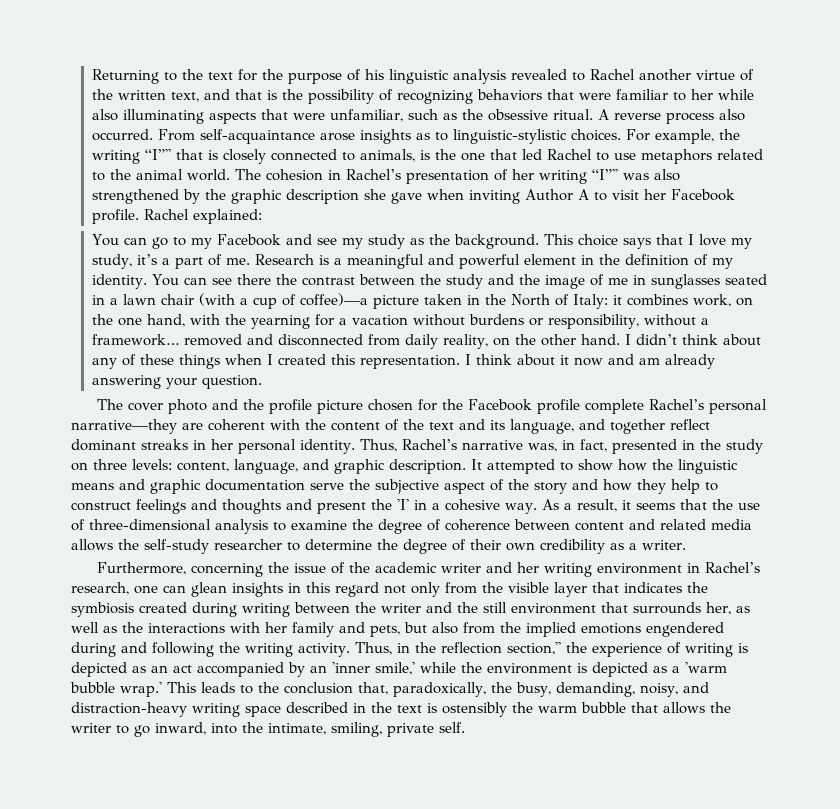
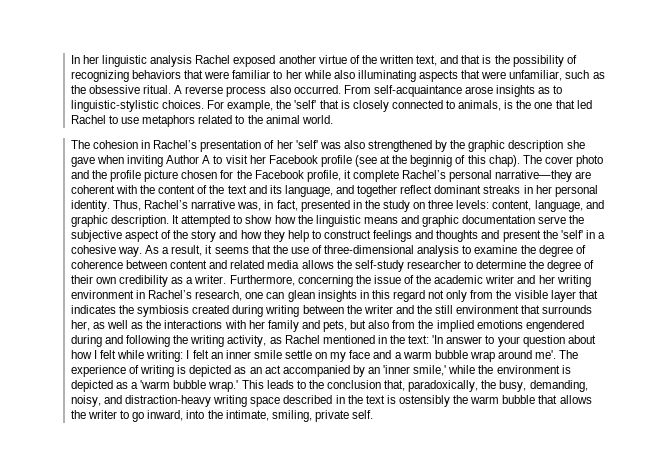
- Returning to the text for the purpose of his linguistic analysis revealed to Rachel another virtue of the written text, and that is the possibility of recognizing behaviors that were familiar to her while also illuminating aspects that were unfamiliar, such as the obsessive ritual.
+ In her linguistic analysis Rachel exposed another virtue of the written text, and that is the possibility of recognizing behaviors that were familiar to her while also illuminating aspects that were unfamiliar, such as the obsessive ritual.
- For example, the writing “I”'' that is closely connected to animals, is the one that led Rachel to use metaphors related to the animal world. The cohesion in Rachel’s presentation of her writing “I”'' was also strengthened by the graphic description she gave when inviting Author A to visit her Facebook profile. Rachel explained:
- You can go to my Facebook and see my study as the background. This choice says that I love my study, it’s a part of me. Research is a meaningful and powerful element in the definition of my identity. You can see there the contrast between the study and the image of me in sunglasses seated in a lawn chair (with a cup of coffee)—a picture taken in the North of Italy: it combines work, on the one hand, with the yearning for a vacation without burdens or responsibility, without a framework… removed and disconnected from daily reality, on the other hand. I didn’t think about any of these things when I created this representation. I think about it now and am already answering your question.
- The cover photo and the profile picture chosen for the Facebook profile complete Rachel’s personal narrative—they are coherent with the content of the text and its language, and together reflect dominant streaks in her personal identity.
+ For example, the 'self' that is closely connected to animals, is the one that led Rachel to use metaphors related to the animal world.
+ The cohesion in Rachel’s presentation of her 'self' was also strengthened by the graphic description she gave when inviting Author A to visit her Facebook profile (see at the beginnig of this chap). The cover photo and the profile picture chosen for the Facebook profile, it complete Rachel’s personal narrative—they are coherent with the content of the text and its language, and together reflect dominant streaks in her personal identity.
- It attempted to show how the linguistic means and graphic documentation serve the subjective aspect of the story and how they help to construct feelings and thoughts and present the 'I' in a cohesive way.
+ It attempted to show how the linguistic means and graphic documentation serve the subjective aspect of the story and how they help to construct feelings and thoughts and present the 'self' in a cohesive way.
- As a result, it seems that the use of three-dimensional analysis to examine the degree of coherence between content and related media allows the self-study researcher to determine the degree of their own credibility as a writer.
- Furthermore, concerning the issue of the academic writer and her writing environment in Rachel’s research, one can glean insights in this regard not only from the visible layer that indicates the symbiosis created during writing between the writer and the still environment that surrounds her, as well as the interactions with her family and pets, but also from the implied emotions engendered during and following the writing activity. Thus, in the reflection section,'' the experience of writing is depicted as an act accompanied by an 'inner smile,' while the environment is depicted as a 'warm bubble wrap.'
+ As a result, it seems that the use of three-dimensional analysis to examine the degree of coherence between content and related media allows the self-study researcher to determine the degree of their own credibility as a writer. Furthermore, concerning the issue of the academic writer and her writing environment in Rachel’s research, one can glean insights in this regard not only from the visible layer that indicates the symbiosis created during writing between the writer and the still environment that surrounds her, as well as the interactions with her family and pets, but also from the implied emotions engendered during and following the writing activity, as Rachel mentioned in the text: 'In answer to your question about how I felt while writing: I felt an inner smile settle on my face and a warm bubble wrap around me'. The experience of writing is depicted as an act accompanied by an 'inner smile,' while the environment is depicted as a 'warm bubble wrap.'

